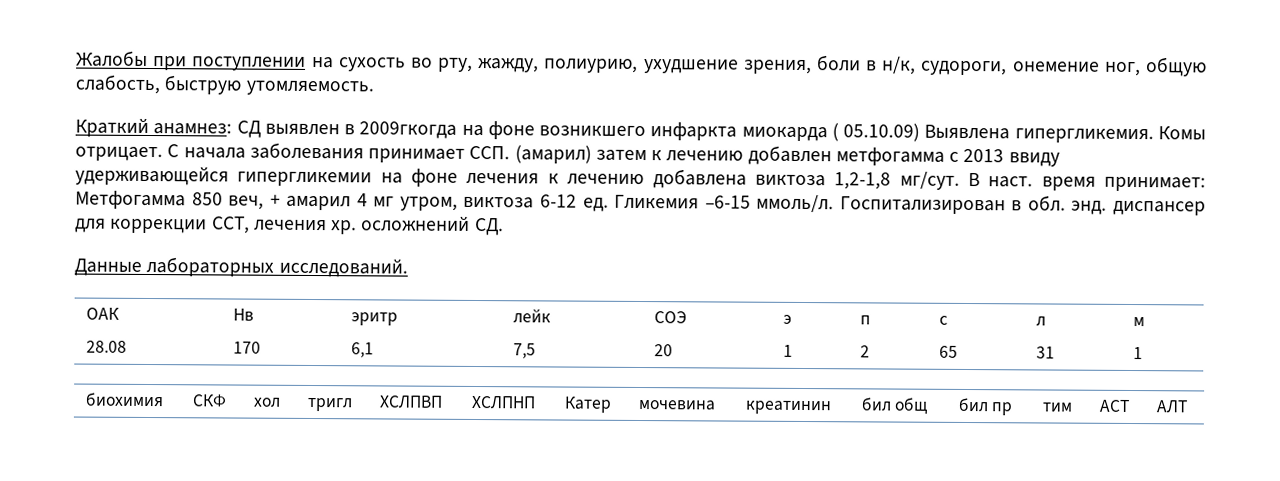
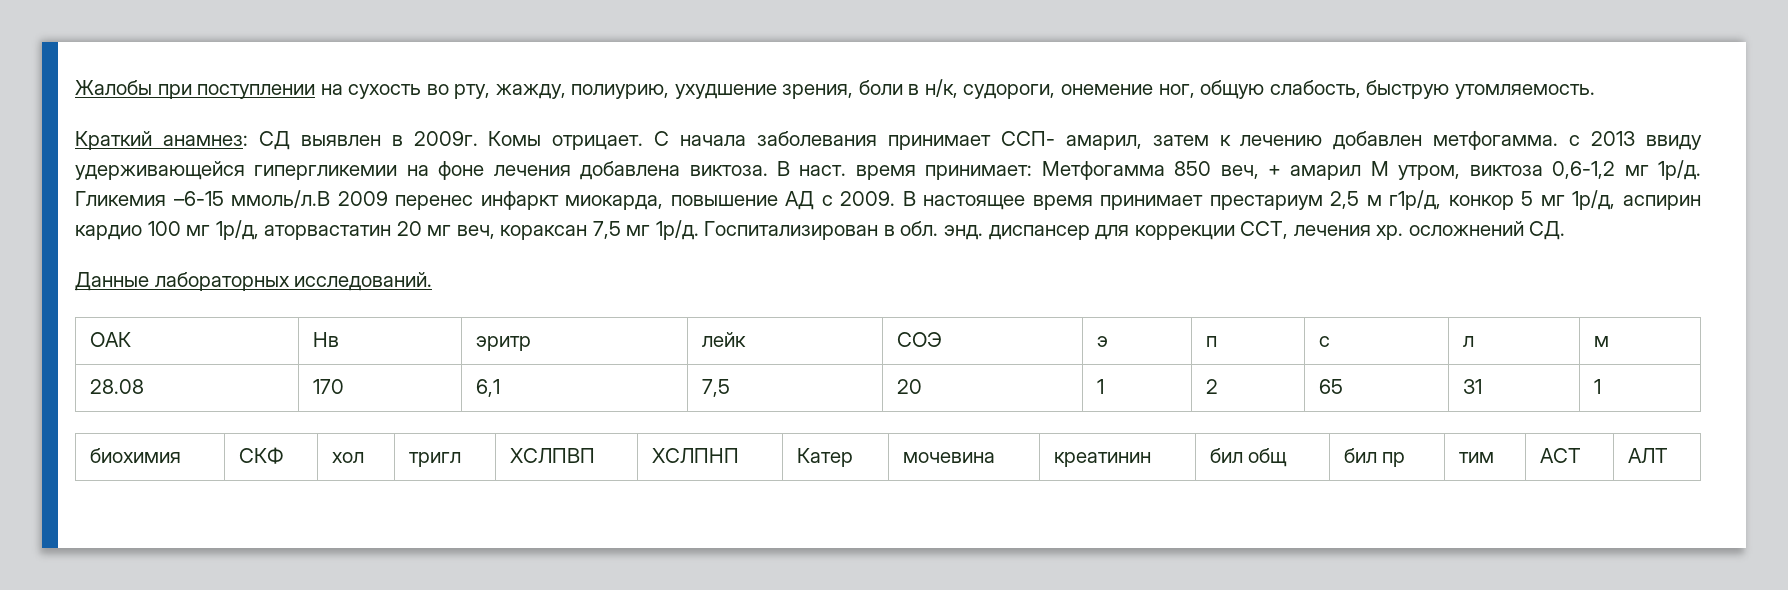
- Краткий анамнез: СД выявлен в 2009гкогда на фоне возникшего инфаркта миокарда ( 05.10.09) Выявлена гипергликемия.
+ Краткий анамнез: СД выявлен в 2009г.
- С начала заболевания принимает ССП. (амарил) затем к лечению добавлен метфогамма с 2013 ввиду удерживающейся гипергликемии на фоне лечения к лечению добавлена виктоза 1,2-1,8 мг/сут.
+ С начала заболевания принимает ССП- амарил, затем к лечению добавлен метфогамма. с 2013 ввиду удерживающейся гипергликемии на фоне лечения добавлена виктоза.
- В наст. время принимает: Метфогамма 850 веч, + амарил 4 мг утром, виктоза 6-12 ед. Гликемия –6-15 ммоль/л.
+ В наст. время принимает: Метфогамма 850 веч, + амарил М утром, виктоза 0,6-1,2 мг 1р/д. Гликемия –6-15 ммоль/л.В 2009 перенес инфаркт миокарда, повышение АД с 2009. В настоящее время принимает престариум 2,5 м г1р/д, конкор 5 мг 1р/д, аспирин кардио 100 мг 1р/д, аторвастатин 20 мг веч, кораксан 7,5 мг 1р/д.

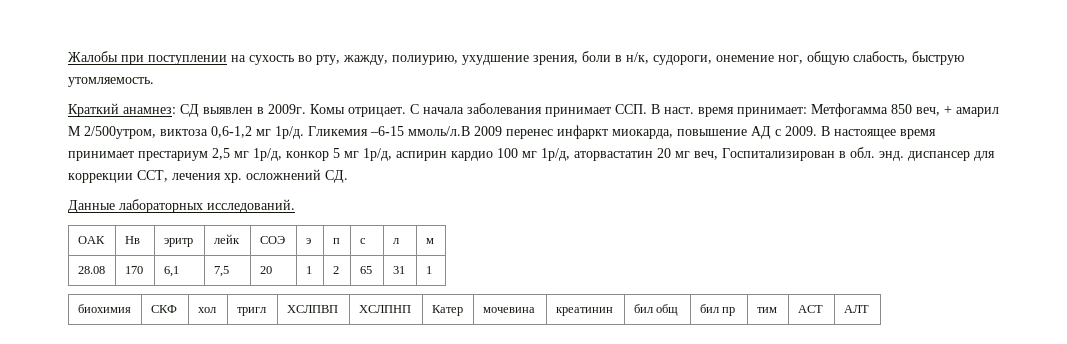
- С начала заболевания принимает ССП- амарил, затем к лечению добавлен метфогамма. с 2013 ввиду удерживающейся гипергликемии на фоне лечения добавлена виктоза. В наст. время принимает: Метфогамма 850 веч, + амарил М утром, виктоза 0,6-1,2 мг 1р/д.
+ С начала заболевания принимает ССП. В наст. время принимает: Метфогамма 850 веч, + амарил М 2/500утром, виктоза 0,6-1,2 мг 1р/д.
- В настоящее время принимает престариум 2,5 м г1р/д, конкор 5 мг 1р/д, аспирин кардио 100 мг 1р/д, аторвастатин 20 мг веч, кораксан 7,5 мг 1р/д. Госпитализирован в обл. энд. диспансер для коррекции ССТ, лечения хр. осложнений СД.
+ В настоящее время принимает престариум 2,5 мг 1р/д, конкор 5 мг 1р/д, аспирин кардио 100 мг 1р/д, аторвастатин 20 мг веч, Госпитализирован в обл. энд. диспансер для коррекции ССТ, лечения хр. осложнений СД.

